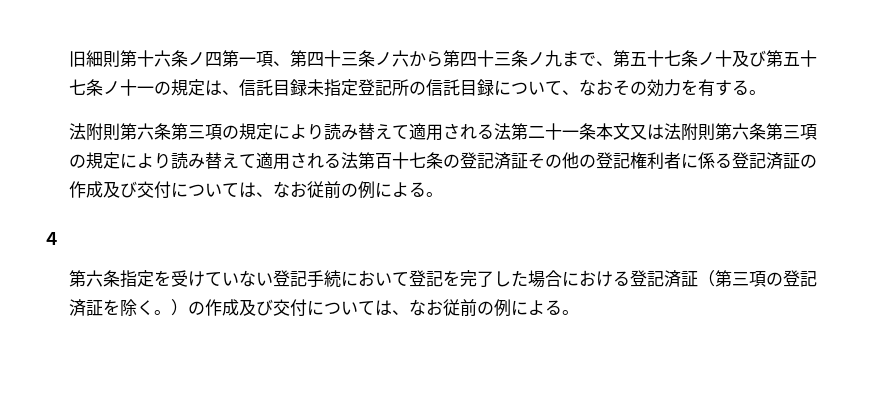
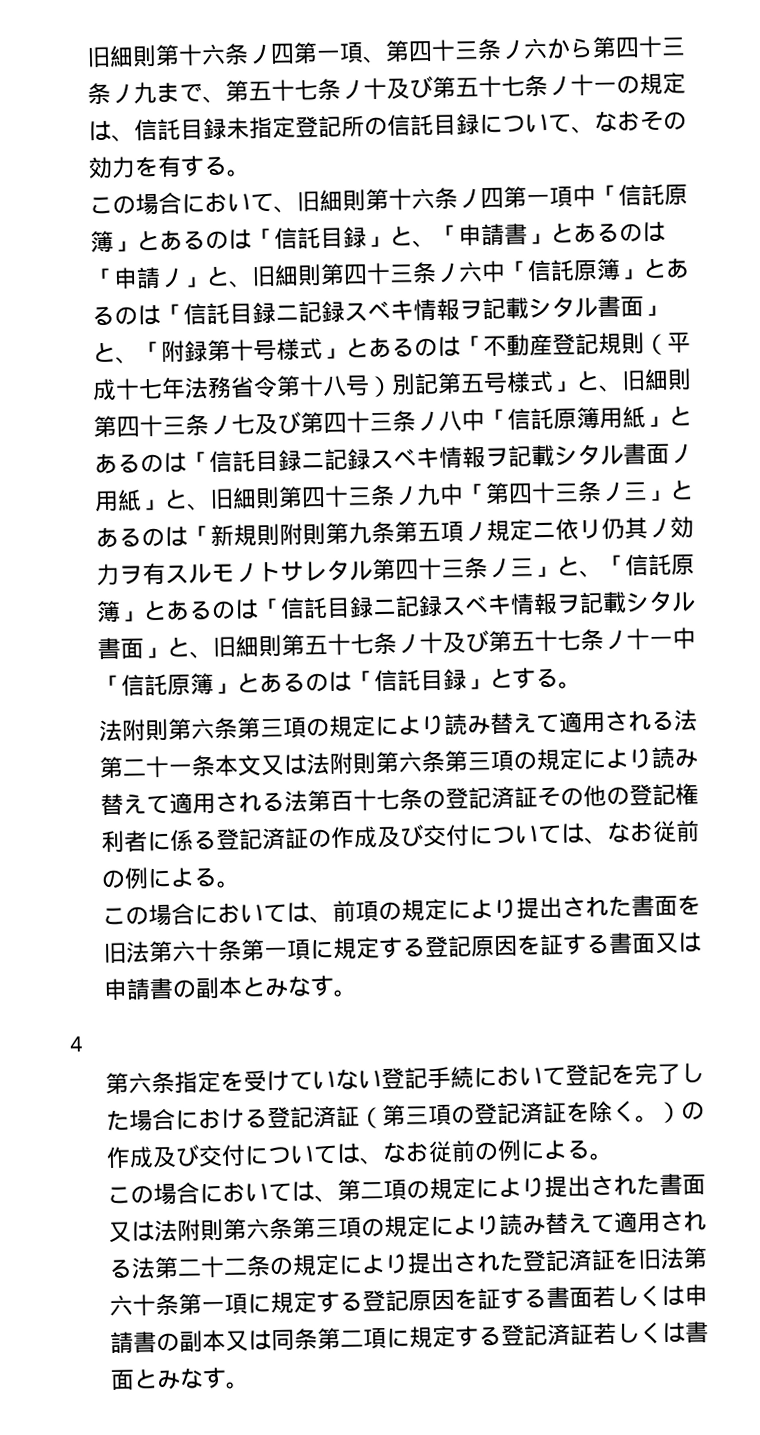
+ この場合において、旧細則第十六条ノ四第一項中「信託原簿」とあるのは「信託目録」と、「申請書」とあるのは「申請ノ」と、旧細則第四十三条ノ六中「信託原簿」とあるのは「信託目録ニ記録スベキ情報ヲ記載シタル書面」と、「附録第十号様式」とあるのは「不動産登記規則（平成十七年法務省令第十八号）別記第五号様式」と、旧細則第四十三条ノ七及び第四十三条ノ八中「信託原簿用紙」とあるのは「信託目録ニ記録スベキ情報ヲ記載シタル書面ノ用紙」と、旧細則第四十三条ノ九中「第四十三条ノ三」とあるのは「新規則附則第九条第五項ノ規定ニ依リ仍其ノ効力ヲ有スルモノトサレタル第四十三条ノ三」と、「信託原簿」とあるのは「信託目録ニ記録スベキ情報ヲ記載シタル書面」と、旧細則第五十七条ノ十及び第五十七条ノ十一中「信託原簿」とあるのは「信託目録」とする。
+ この場合においては、前項の規定により提出された書面を旧法第六十条第一項に規定する登記原因を証する書面又は申請書の副本とみなす。
+ この場合においては、第二項の規定により提出された書面又は法附則第六条第三項の規定により読み替えて適用される法第二十二条の規定により提出された登記済証を旧法第六十条第一項に規定する登記原因を証する書面若しくは申請書の副本又は同条第二項に規定する登記済証若しくは書面とみなす。

